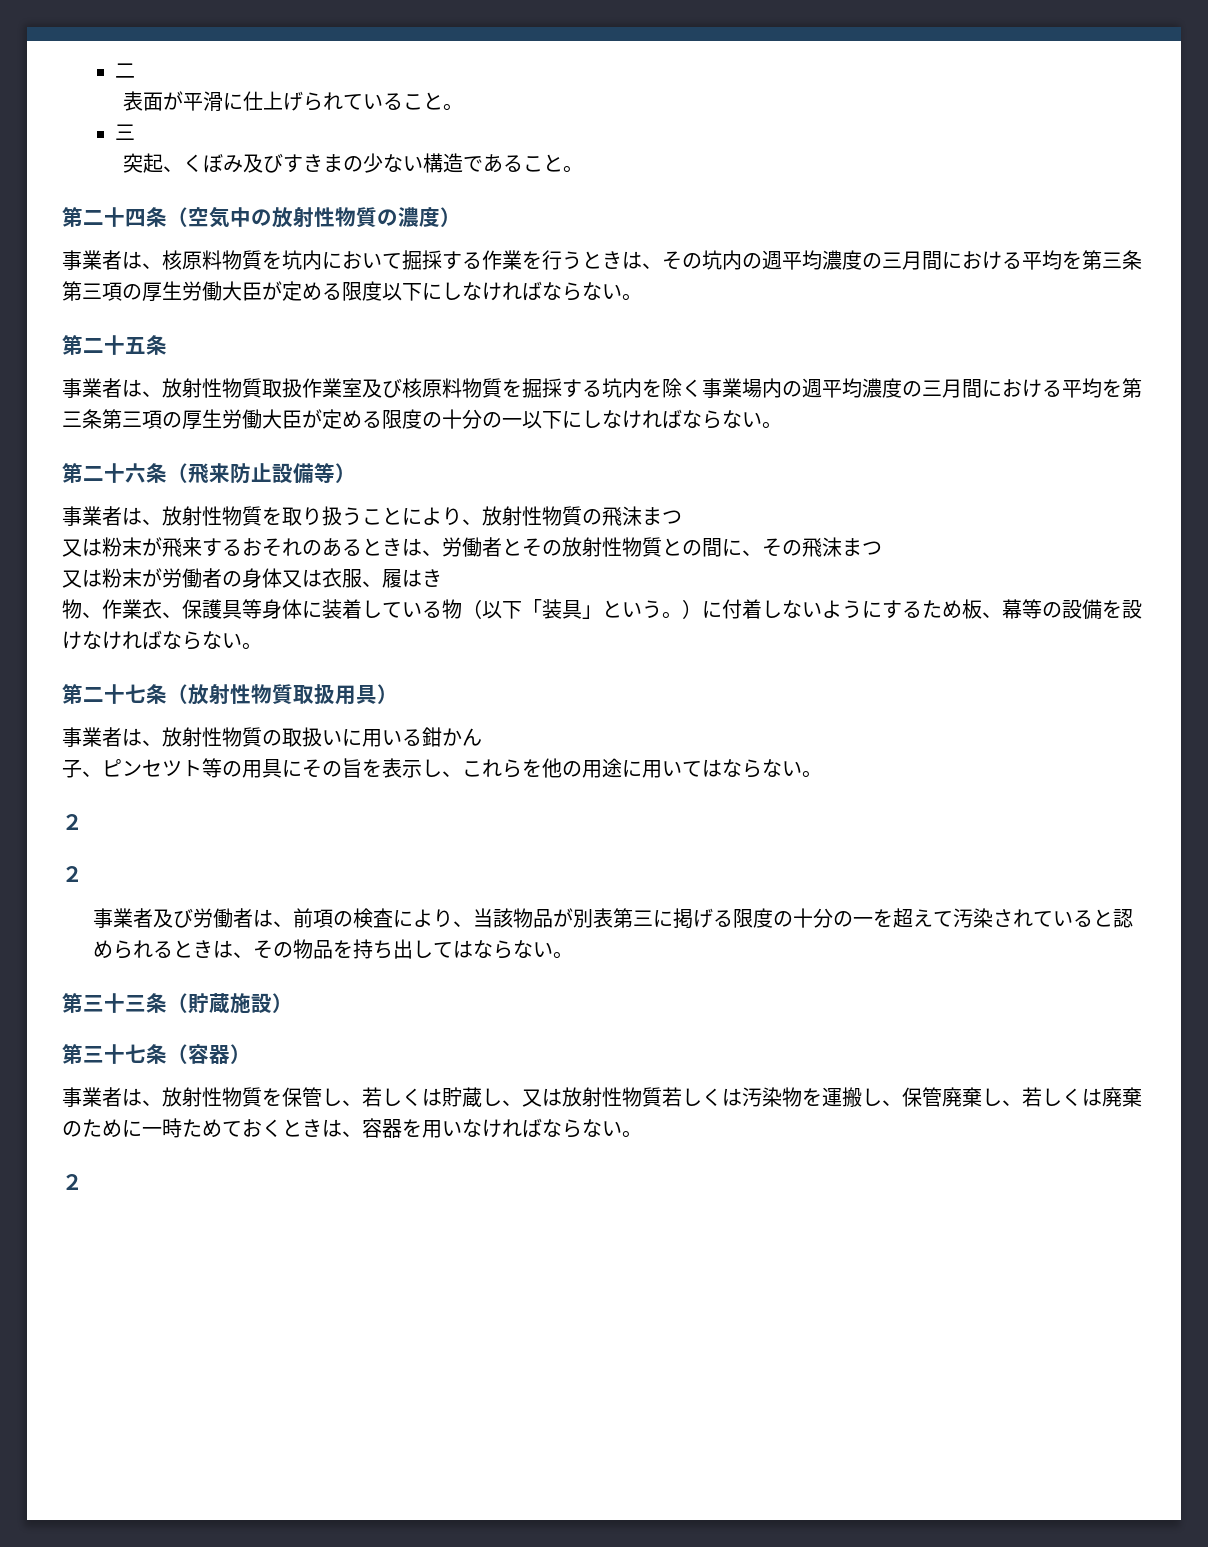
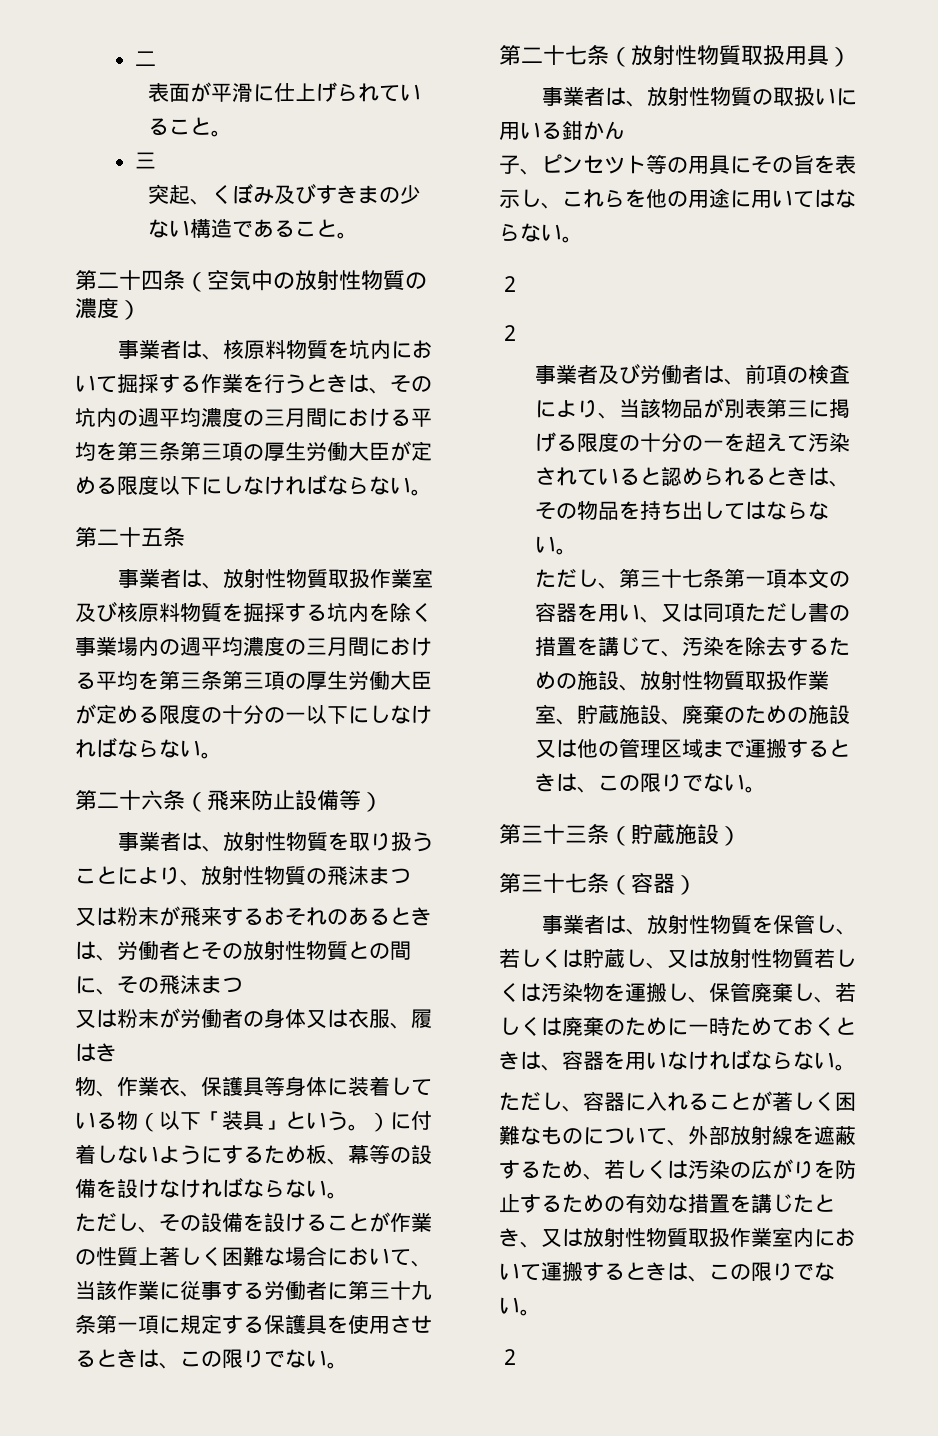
+ ただし、その設備を設けることが作業の性質上著しく困難な場合において、当該作業に従事する労働者に第三十九条第一項に規定する保護具を使用させるときは、この限りでない。
+ ただし、第三十七条第一項本文の容器を用い、又は同項ただし書の措置を講じて、汚染を除去するための施設、放射性物質取扱作業室、貯蔵施設、廃棄のための施設又は他の管理区域まで運搬するときは、この限りでない。
+ ただし、容器に入れることが著しく困難なものについて、外部放射線を遮蔽するため、若しくは汚染の広がりを防止するための有効な措置を講じたとき、又は放射性物質取扱作業室内において運搬するときは、この限りでない。

